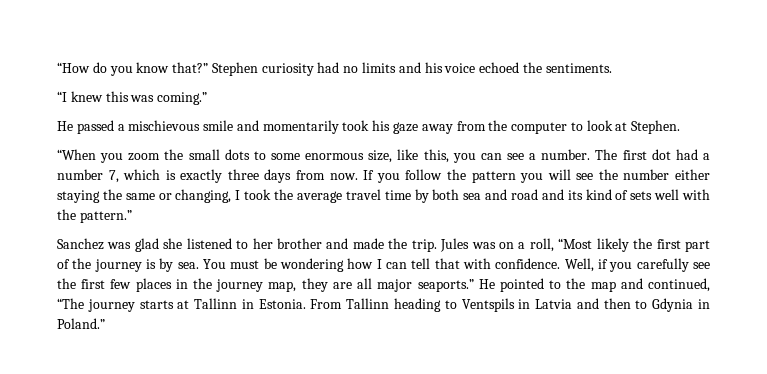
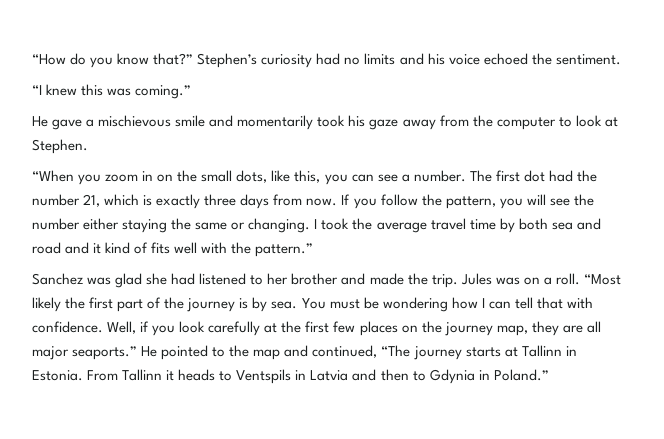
- Stephen curiosity had no limits and his voice echoed the sentiments.
+ Stephen’s curiosity had no limits and his voice echoed the sentiment.
- He passed a mischievous smile and momentarily took his gaze away from the computer to look at Stephen.
+ He gave a mischievous smile and momentarily took his gaze away from the computer to look at Stephen.
- “When you zoom the small dots to some enormous size, like this, you can see a number.
+ “When you zoom in on the small dots, like this, you can see a number.
- The first dot had a number 7, which is exactly three days from now.
+ The first dot had the number 21, which is exactly three days from now.
- If you follow the pattern you will see the number either staying the same or changing, I took the average travel time by both sea and road and its kind of sets well with the pattern.”
+ If you follow the pattern, you will see the number either staying the same or changing. I took the average travel time by both sea and road and it kind of fits well with the pattern.”
- Sanchez was glad she listened to her brother and made the trip.
+ Sanchez was glad she had listened to her brother and made the trip.
- Jules was on a roll, “Most likely the first part of the journey is by sea.
+ Jules was on a roll. “Most likely the first part of the journey is by sea.
- Well, if you carefully see the first few places in the journey map, they are all major seaports.”
+ Well, if you look carefully at the first few places on the journey map, they are all major seaports.”
- From Tallinn heading to Ventspils in Latvia and then to Gdynia in Poland.”
+ From Tallinn it heads to Ventspils in Latvia and then to Gdynia in Poland.”

